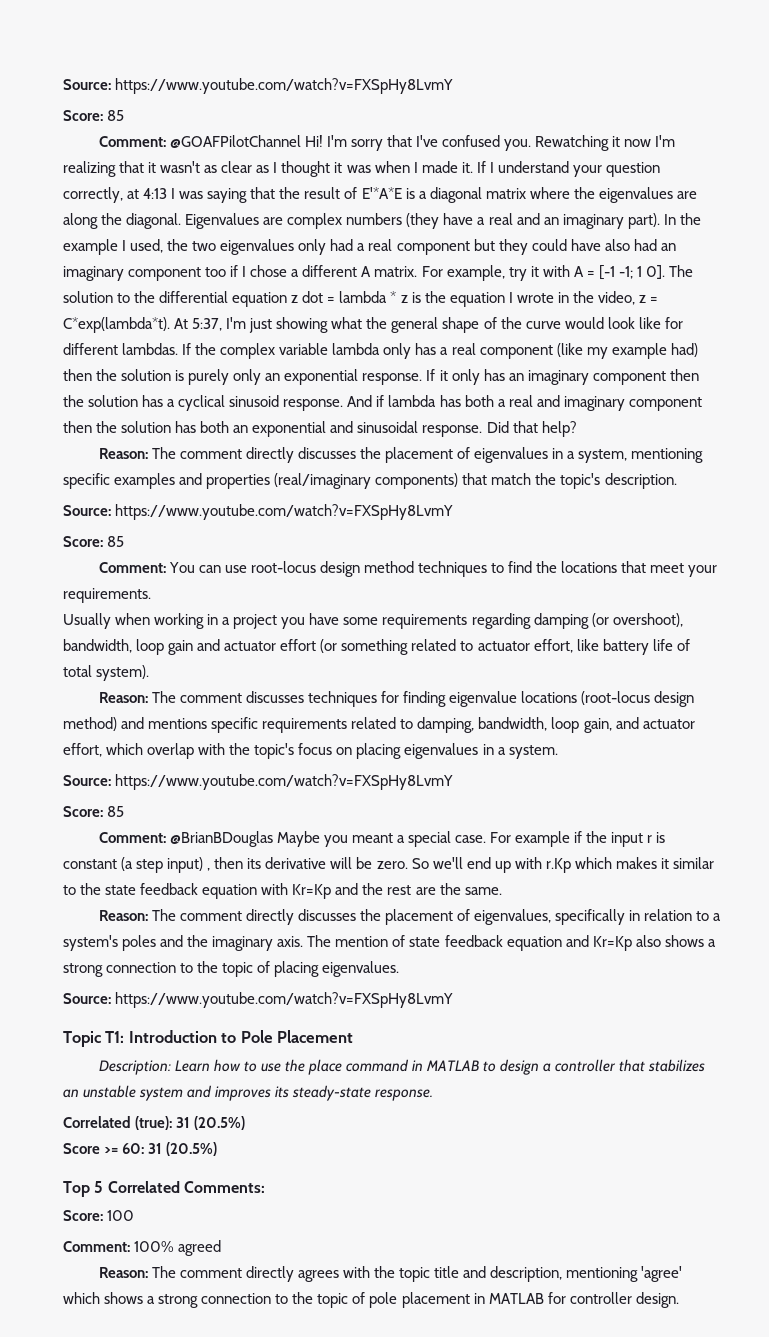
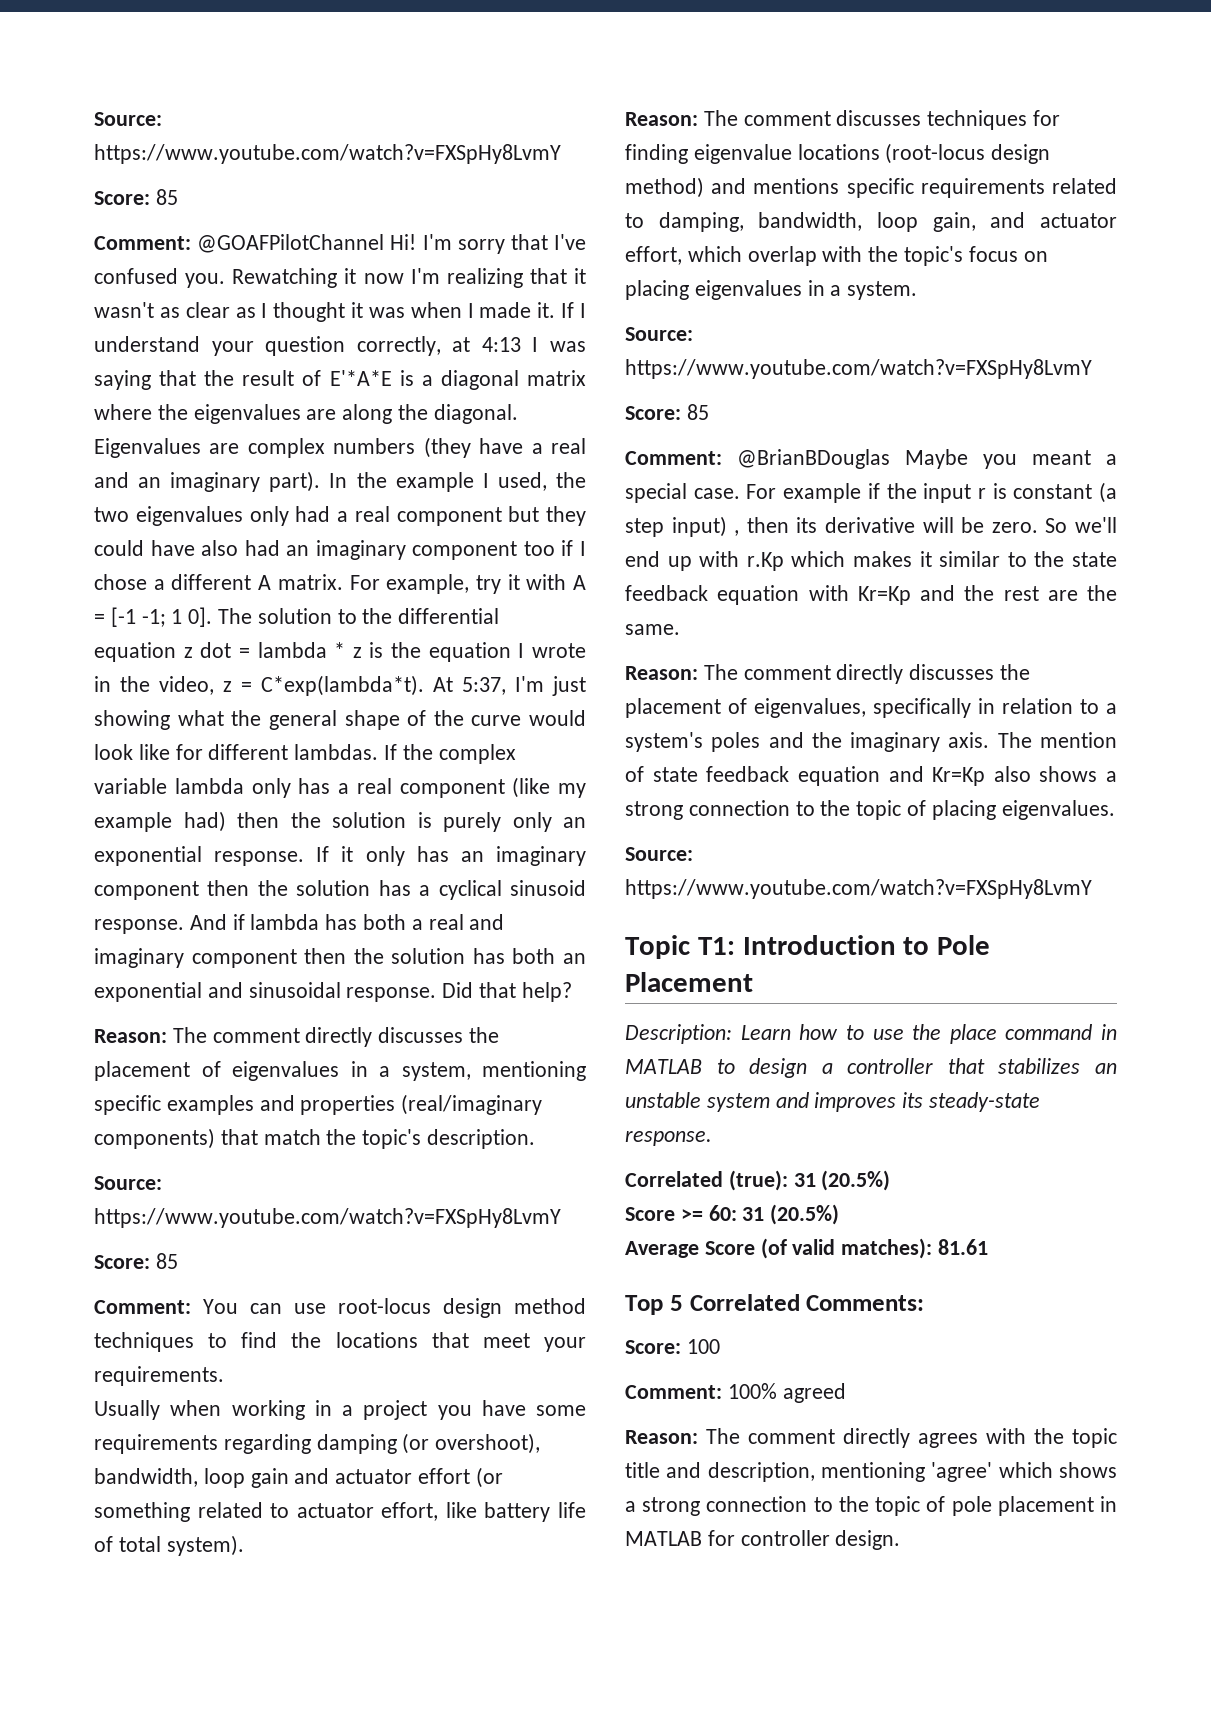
+ Average Score (of valid matches): 81.61

